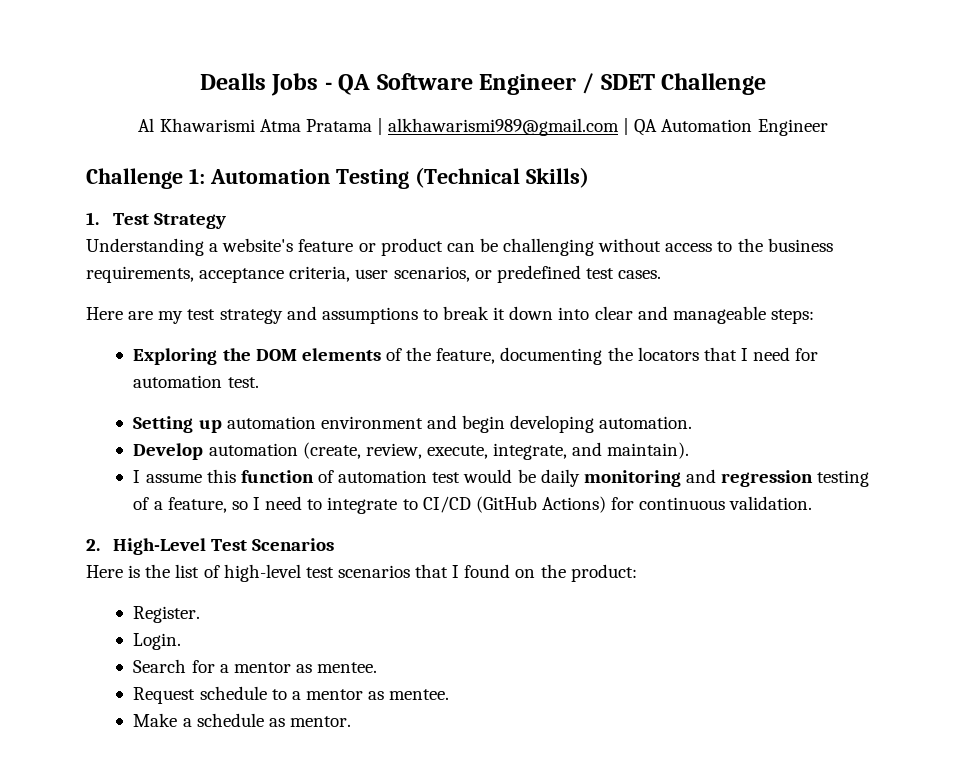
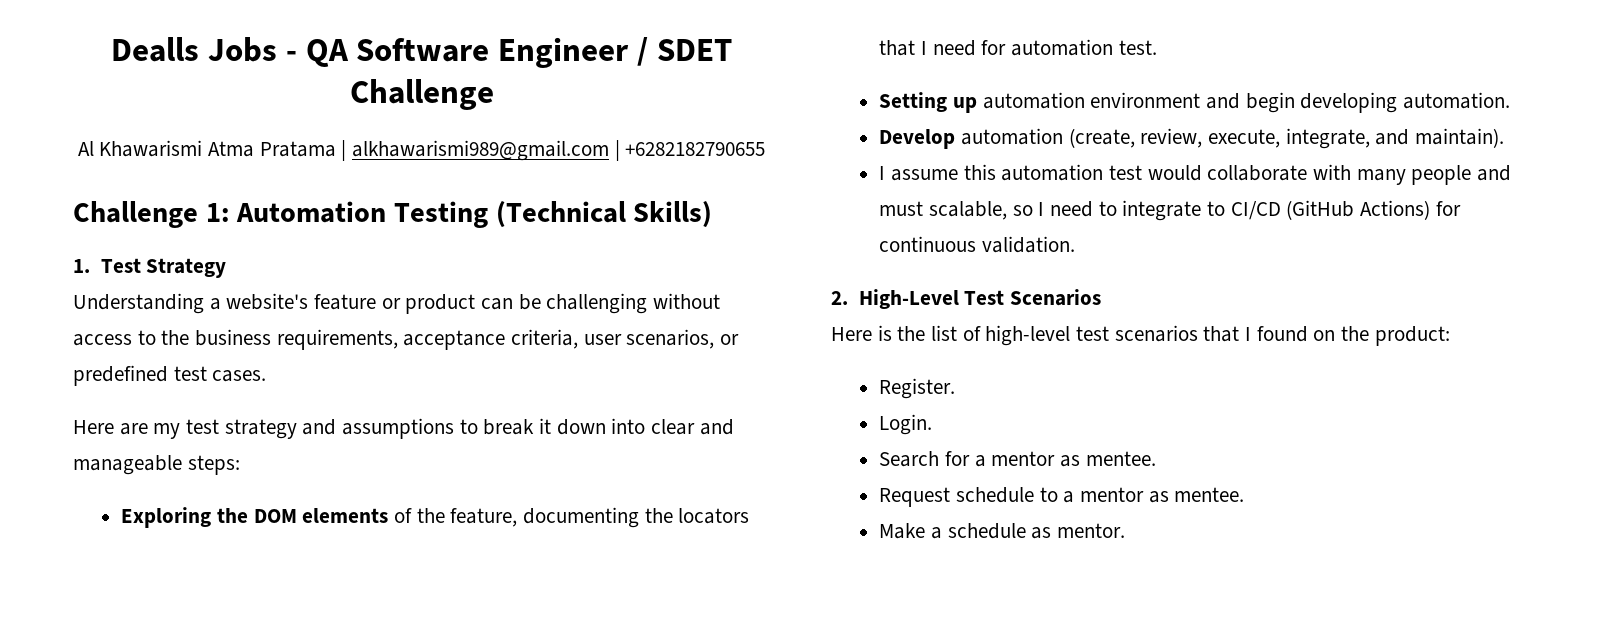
- Al Khawarismi Atma Pratama | alkhawarismi989@gmail.com | QA Automation Engineer
+ Al Khawarismi Atma Pratama | alkhawarismi989@gmail.com | +6282182790655
- I assume this function of automation test would be daily monitoring and regression testing of a feature, so I need to integrate to CI/CD (GitHub Actions) for continuous validation.
+ I assume this automation test would collaborate with many people and must scalable, so I need to integrate to CI/CD (GitHub Actions) for continuous validation.

